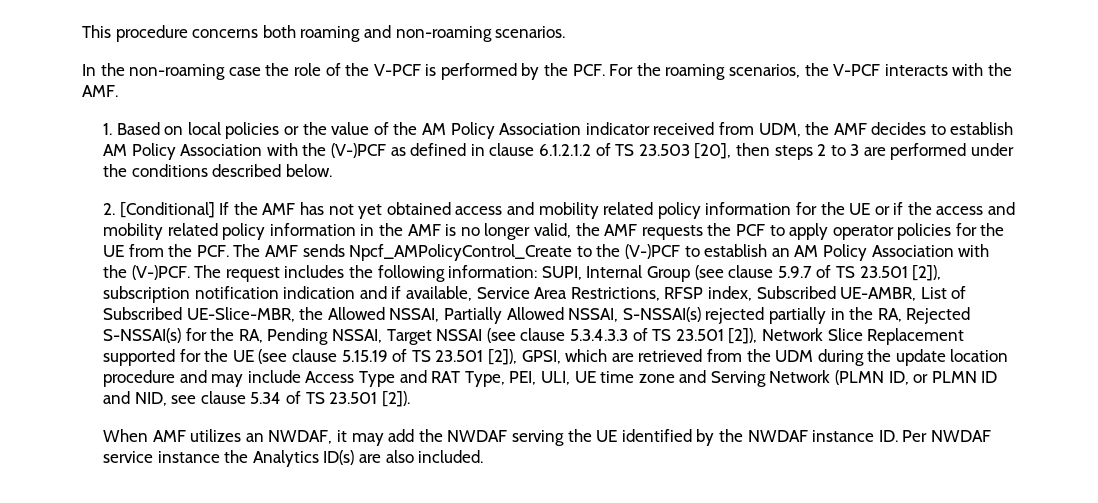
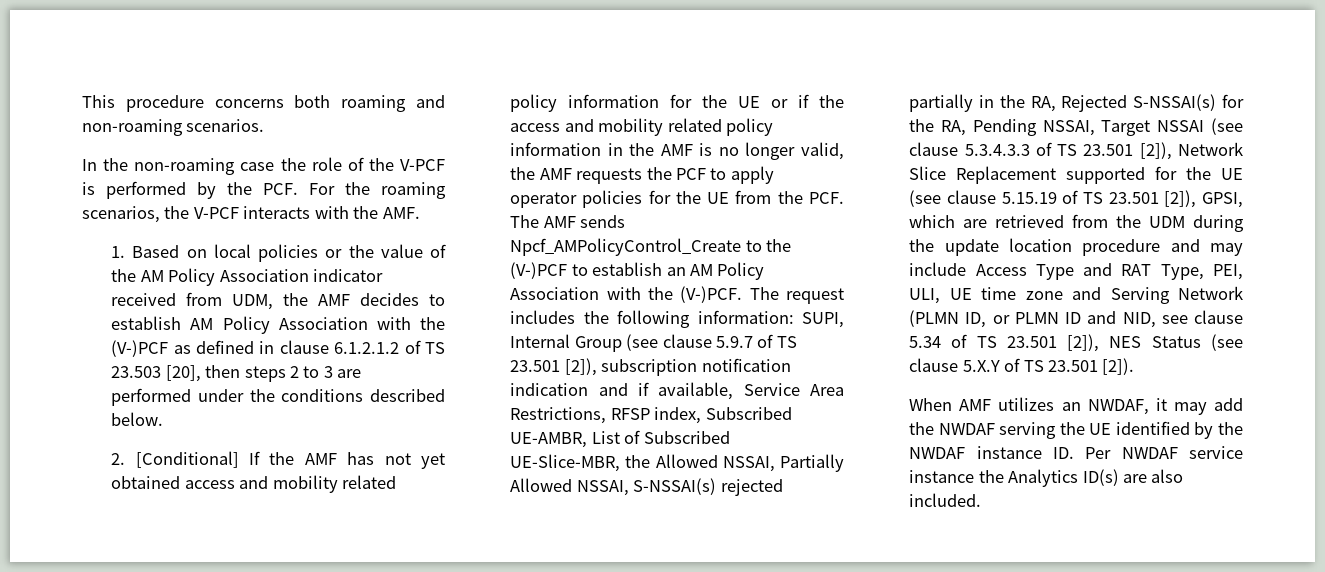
- SUPI, Internal Group (see clause 5.9.7 of TS 23.501 [2]), subscription notification indication and if available, Service Area Restrictions, RFSP index, Subscribed UE-AMBR, List of Subscribed UE-Slice-MBR, the Allowed NSSAI, Partially Allowed NSSAI, S-NSSAI(s) rejected partially in the RA, Rejected S-NSSAI(s) for the RA, Pending NSSAI, Target NSSAI (see clause 5.3.4.3.3 of TS 23.501 [2]), Network Slice Replacement supported for the UE (see clause 5.15.19 of TS 23.501 [2]), GPSI, which are retrieved from the UDM during the update location procedure and may include Access Type and RAT Type, PEI, ULI, UE time zone and Serving Network (PLMN ID, or PLMN ID and NID, see clause 5.34 of TS 23.501 [2]).
+ SUPI, Internal Group (see clause 5.9.7 of TS 23.501 [2]), subscription notification indication and if available, Service Area Restrictions, RFSP index, Subscribed UE-AMBR, List of Subscribed UE-Slice-MBR, the Allowed NSSAI, Partially Allowed NSSAI, S-NSSAI(s) rejected partially in the RA, Rejected S-NSSAI(s) for the RA, Pending NSSAI, Target NSSAI (see clause 5.3.4.3.3 of TS 23.501 [2]), Network Slice Replacement supported for the UE (see clause 5.15.19 of TS 23.501 [2]), GPSI, which are retrieved from the UDM during the update location procedure and may include Access Type and RAT Type, PEI, ULI, UE time zone and Serving Network (PLMN ID, or PLMN ID and NID, see clause 5.34 of TS 23.501 [2]), NES Status (see clause 5.X.Y of TS 23.501 [2]).

